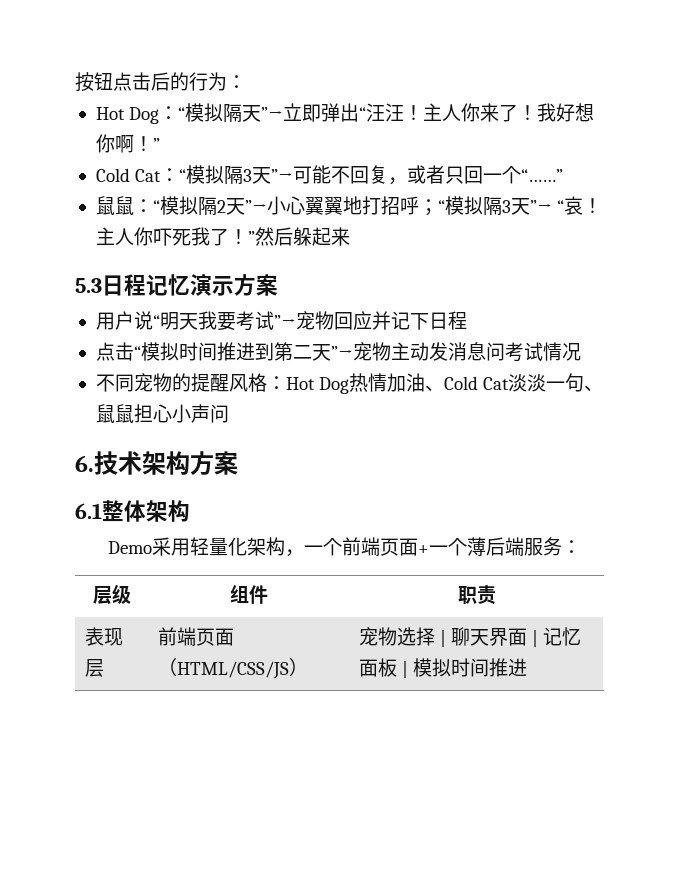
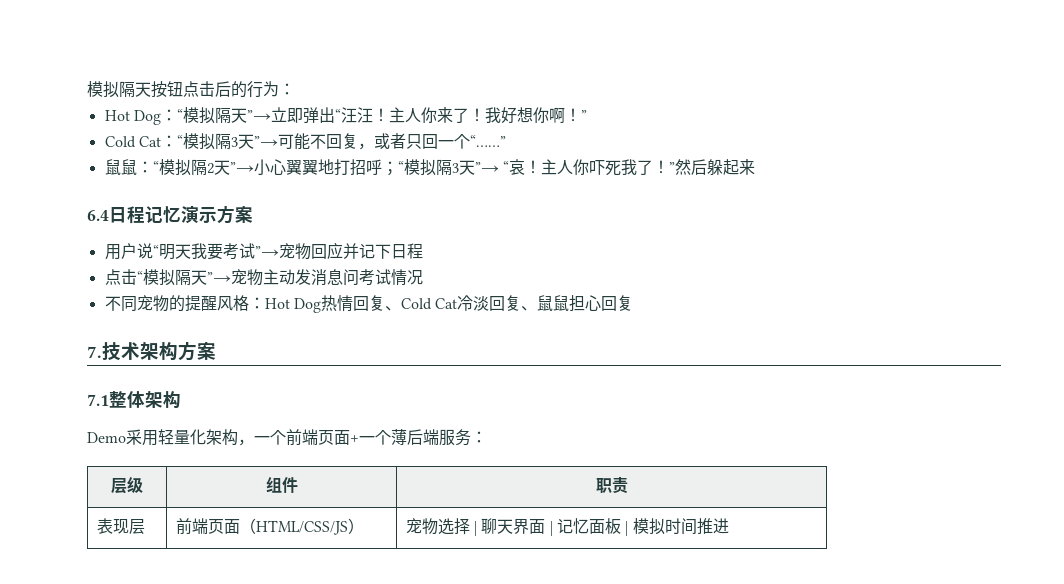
- 按钮点击后的行为：
+ 模拟隔天按钮点击后的行为：
- 5.3日程记忆演示方案
+ 6.4日程记忆演示方案
- 点击“模拟时间推进到第二天”→宠物主动发消息问考试情况
+ 点击“模拟隔天”→宠物主动发消息问考试情况
- 不同宠物的提醒风格：Hot Dog热情加油、Cold Cat淡淡一句、鼠鼠担心小声问
- 6.技术架构方案
+ 不同宠物的提醒风格：Hot Dog热情回复、Cold Cat冷淡回复、鼠鼠担心回复
+ 7.技术架构方案
- 6.1整体架构
+ 7.1整体架构

